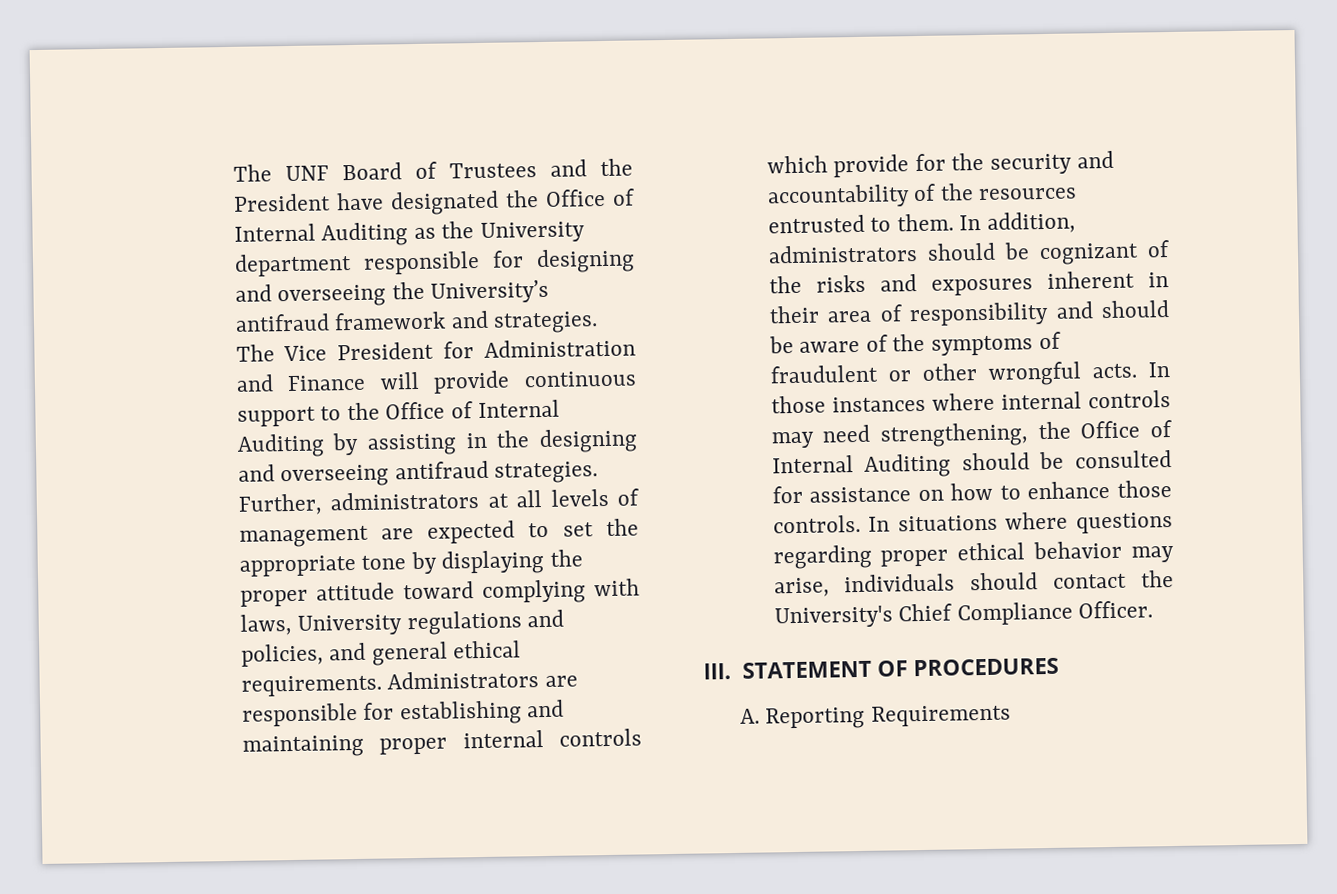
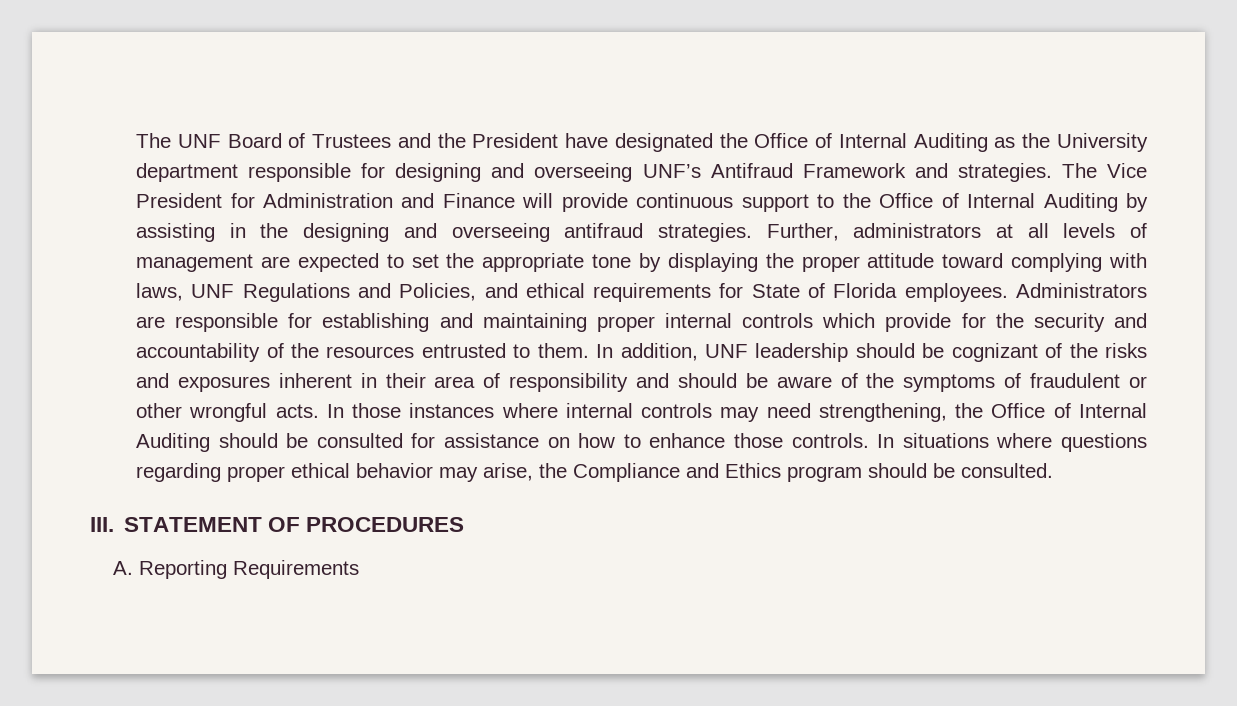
- The UNF Board of Trustees and the President have designated the Office of Internal Auditing as the University department responsible for designing and overseeing the University’s antifraud framework and strategies.
+ The UNF Board of Trustees and the President have designated the Office of Internal Auditing as the University department responsible for designing and overseeing UNF’s Antifraud Framework and strategies.
- Further, administrators at all levels of management are expected to set the appropriate tone by displaying the proper attitude toward complying with laws, University regulations and policies, and general ethical requirements.
+ Further, administrators at all levels of management are expected to set the appropriate tone by displaying the proper attitude toward complying with laws, UNF Regulations and Policies, and ethical requirements for State of Florida employees.
- In addition, administrators should be cognizant of the risks and exposures inherent in their area of responsibility and should be aware of the symptoms of fraudulent or other wrongful acts.
+ In addition, UNF leadership should be cognizant of the risks and exposures inherent in their area of responsibility and should be aware of the symptoms of fraudulent or other wrongful acts.
- In situations where questions regarding proper ethical behavior may arise, individuals should contact the University's Chief Compliance Officer.
+ In situations where questions regarding proper ethical behavior may arise, the Compliance and Ethics program should be consulted.

